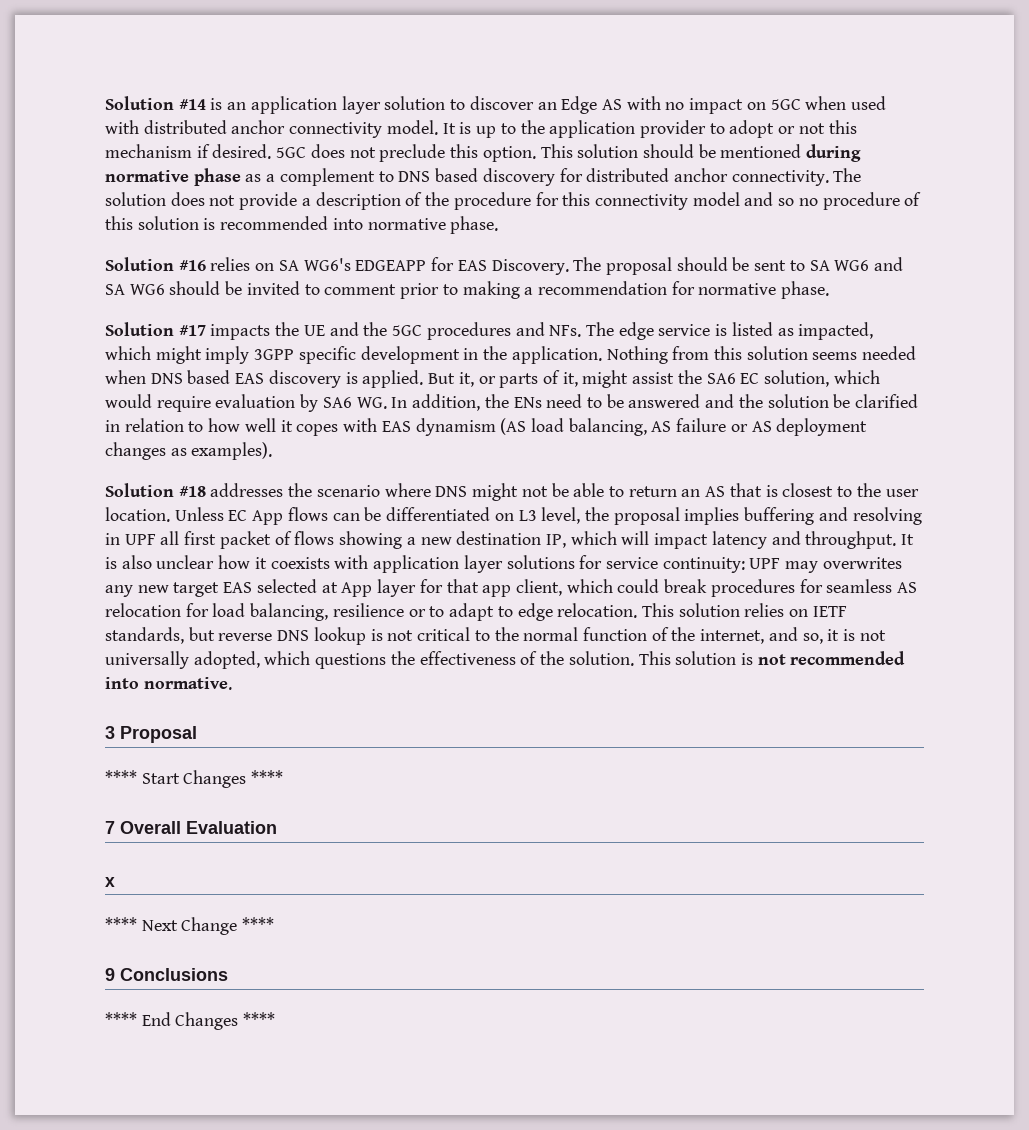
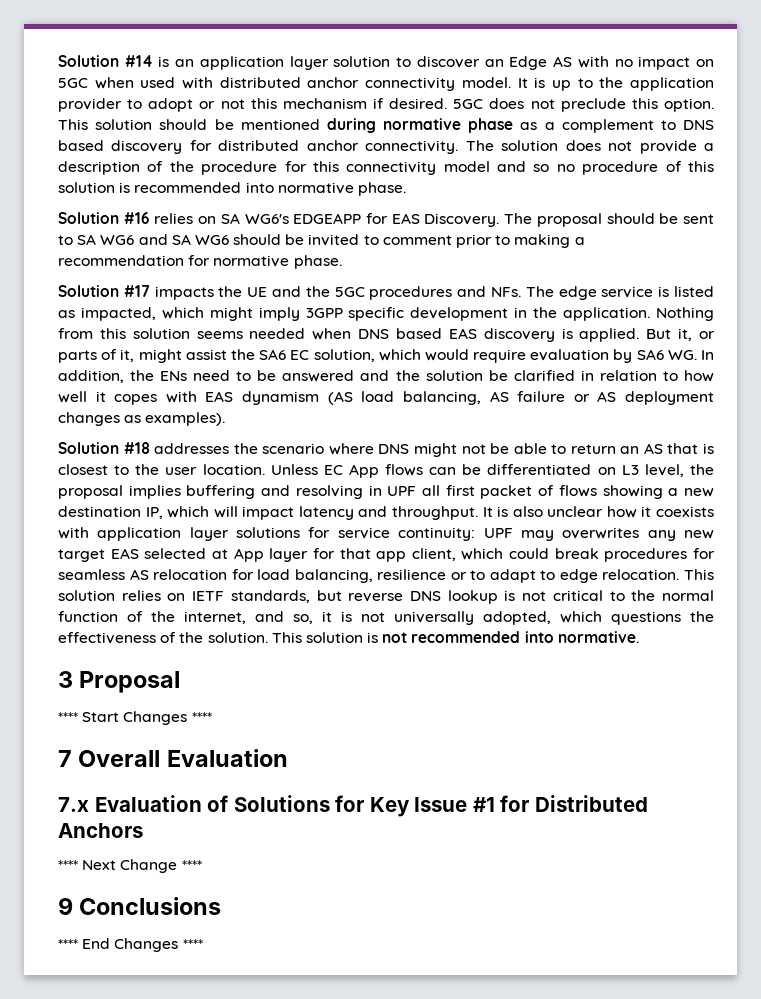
- x
+ 7.x Evaluation of Solutions for Key Issue #1 for Distributed Anchors

